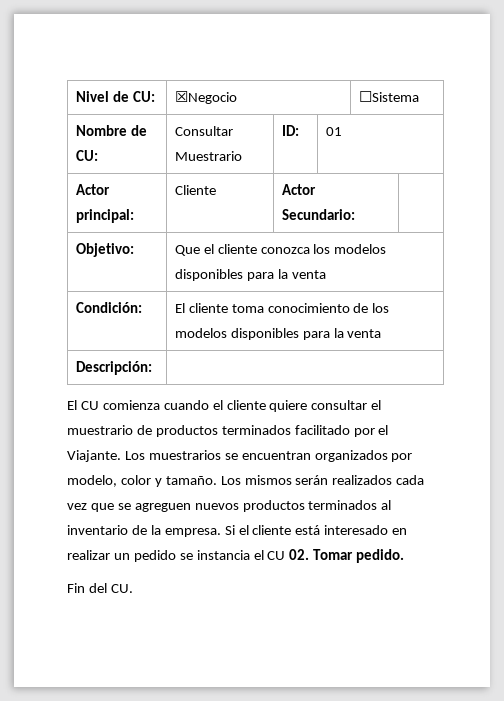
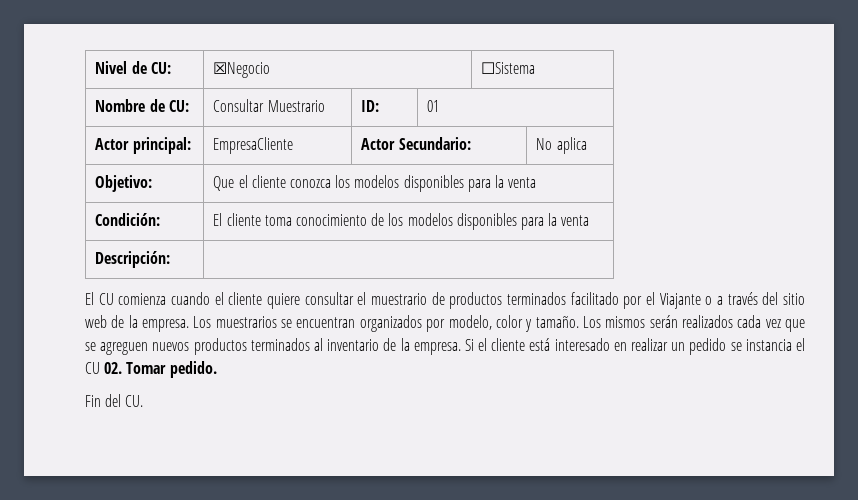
- Actor principal: | Cliente | Actor Secundario: |
+ Actor principal: | EmpresaCliente | Actor Secundario: | No aplica
- El CU comienza cuando el cliente quiere consultar el muestrario de productos terminados facilitado por el Viajante.
+ El CU comienza cuando el cliente quiere consultar el muestrario de productos terminados facilitado por el Viajante o a través del sitio web de la empresa.

